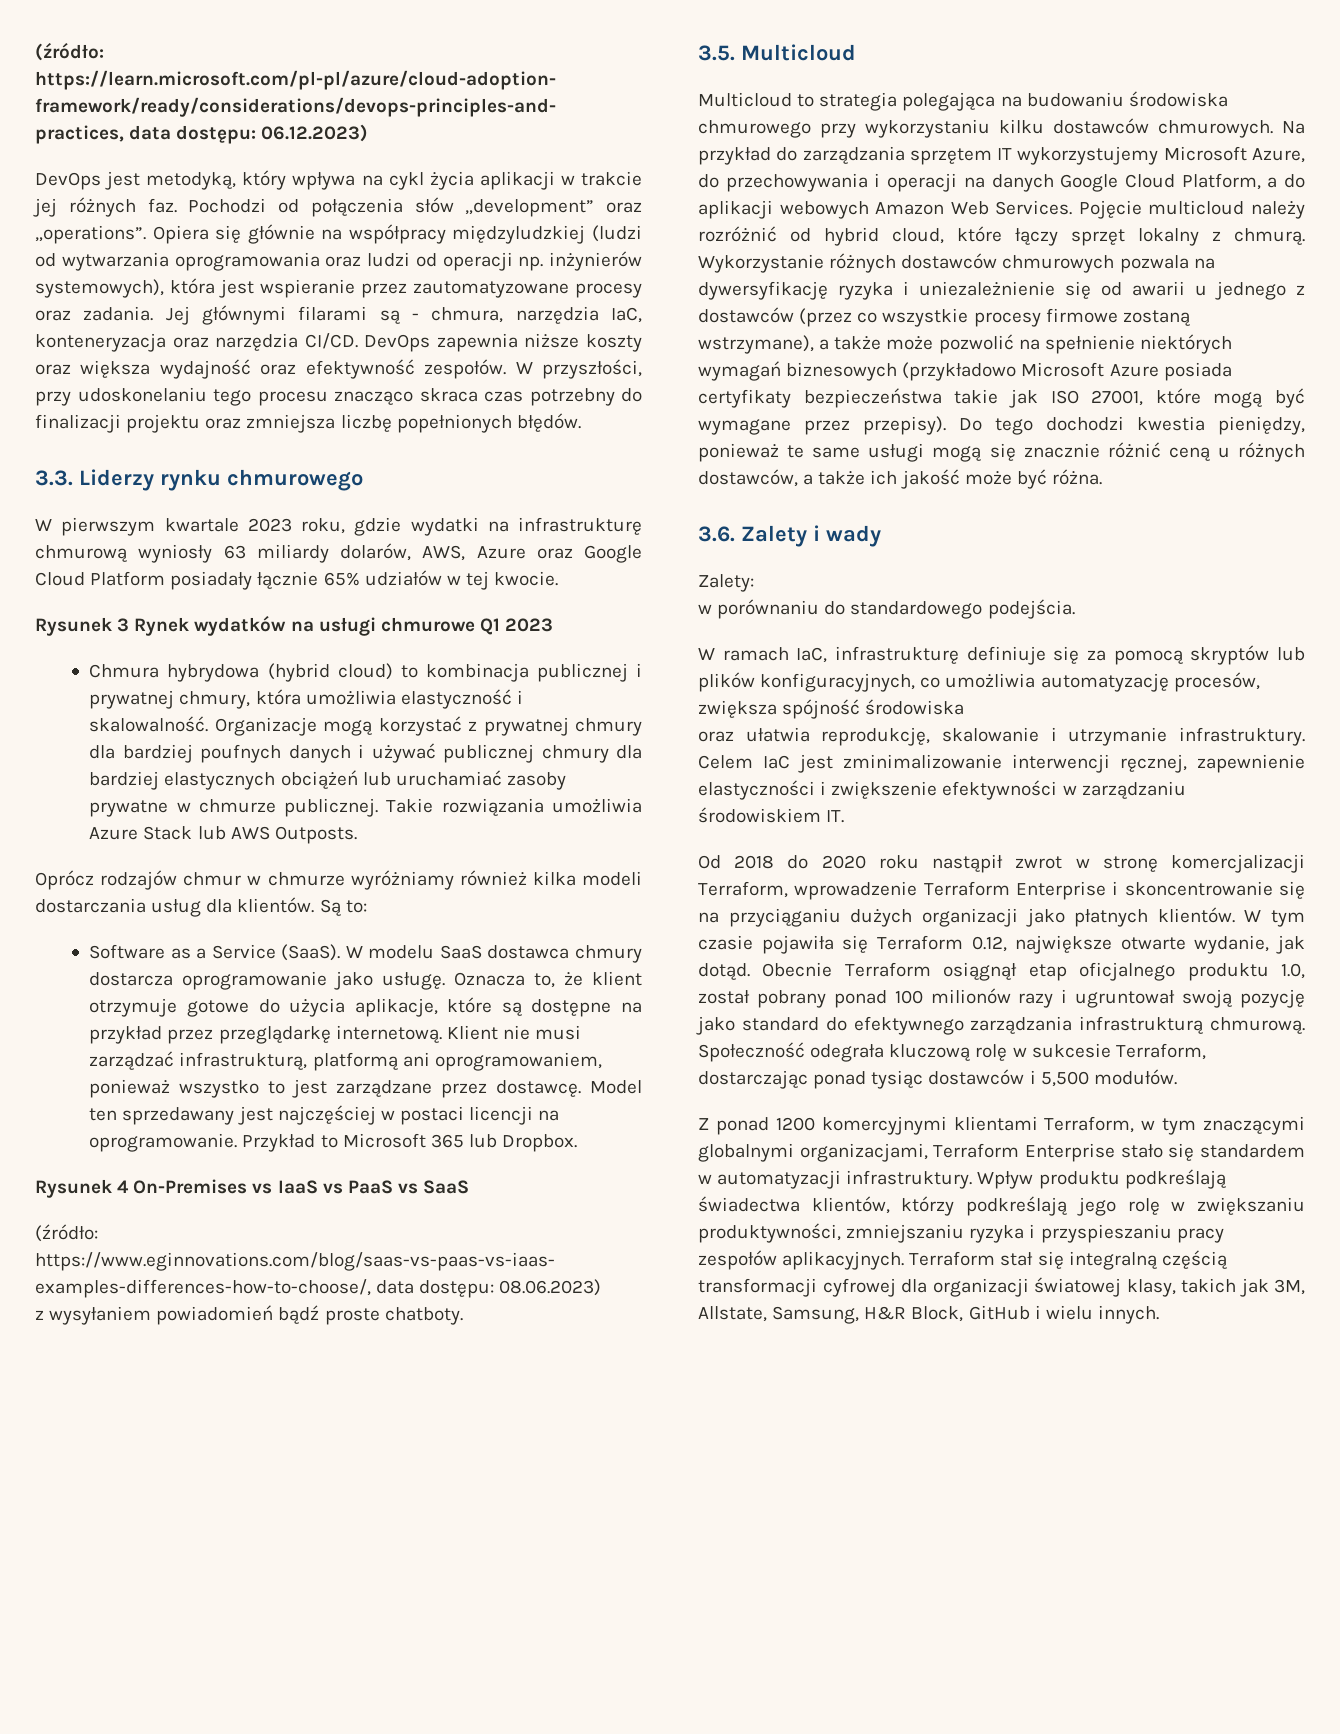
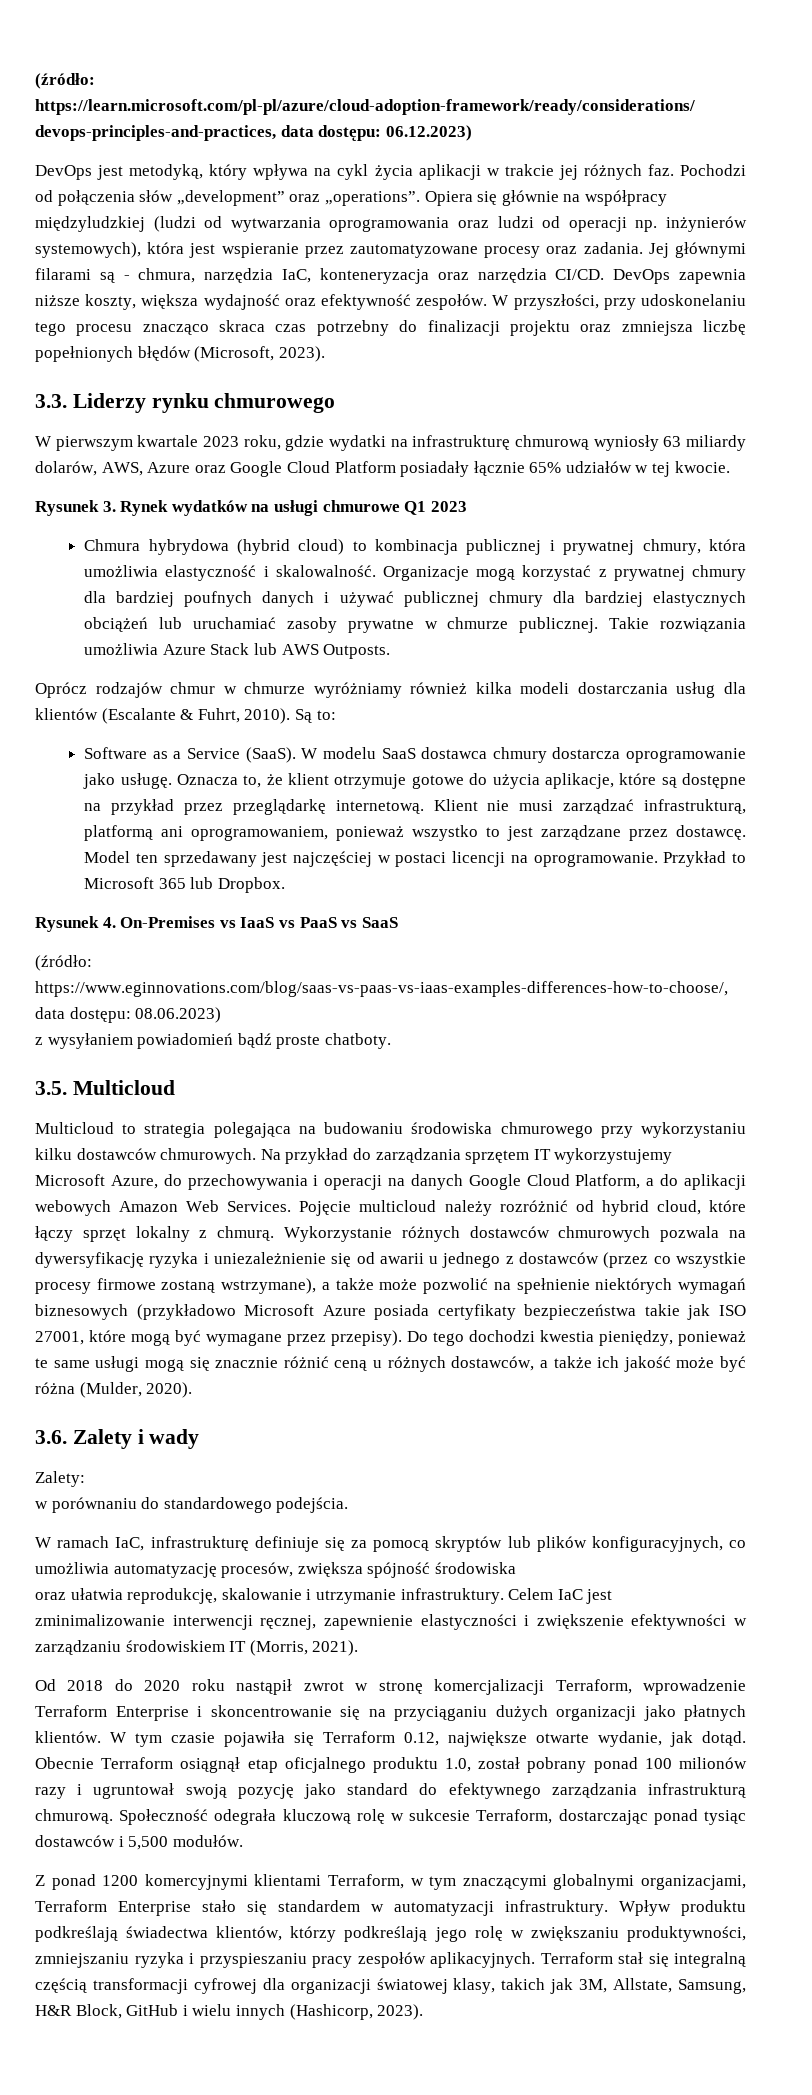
- DevOps zapewnia niższe koszty oraz większa wydajność oraz efektywność zespołów.
+ DevOps zapewnia niższe koszty, większa wydajność oraz efektywność zespołów.
- W przyszłości, przy udoskonelaniu tego procesu znacząco skraca czas potrzebny do finalizacji projektu oraz zmniejsza liczbę popełnionych błędów.
+ W przyszłości, przy udoskonelaniu tego procesu znacząco skraca czas potrzebny do finalizacji projektu oraz zmniejsza liczbę popełnionych błędów (Microsoft, 2023).
- Rysunek 3 Rynek wydatków na usługi chmurowe Q1 2023
+ Rysunek 3. Rynek wydatków na usługi chmurowe Q1 2023
- Oprócz rodzajów chmur w chmurze wyróżniamy również kilka modeli dostarczania usług dla klientów.
+ Oprócz rodzajów chmur w chmurze wyróżniamy również kilka modeli dostarczania usług dla klientów (Escalante & Fuhrt, 2010).
- Rysunek 4 On-Premises vs IaaS vs PaaS vs SaaS
+ Rysunek 4. On-Premises vs IaaS vs PaaS vs SaaS
- Do tego dochodzi kwestia pieniędzy, ponieważ te same usługi mogą się znacznie różnić ceną u różnych dostawców, a także ich jakość może być różna.
+ Do tego dochodzi kwestia pieniędzy, ponieważ te same usługi mogą się znacznie różnić ceną u różnych dostawców, a także ich jakość może być różna (Mulder, 2020).
- Celem IaC jest zminimalizowanie interwencji ręcznej, zapewnienie elastyczności i zwiększenie efektywności w zarządzaniu środowiskiem IT.
+ Celem IaC jest zminimalizowanie interwencji ręcznej, zapewnienie elastyczności i zwiększenie efektywności w zarządzaniu środowiskiem IT (Morris, 2021).
- Terraform stał się integralną częścią transformacji cyfrowej dla organizacji światowej klasy, takich jak 3M, Allstate, Samsung, H&R Block, GitHub i wielu innych.
+ Terraform stał się integralną częścią transformacji cyfrowej dla organizacji światowej klasy, takich jak 3M, Allstate, Samsung, H&R Block, GitHub i wielu innych (Hashicorp, 2023).

